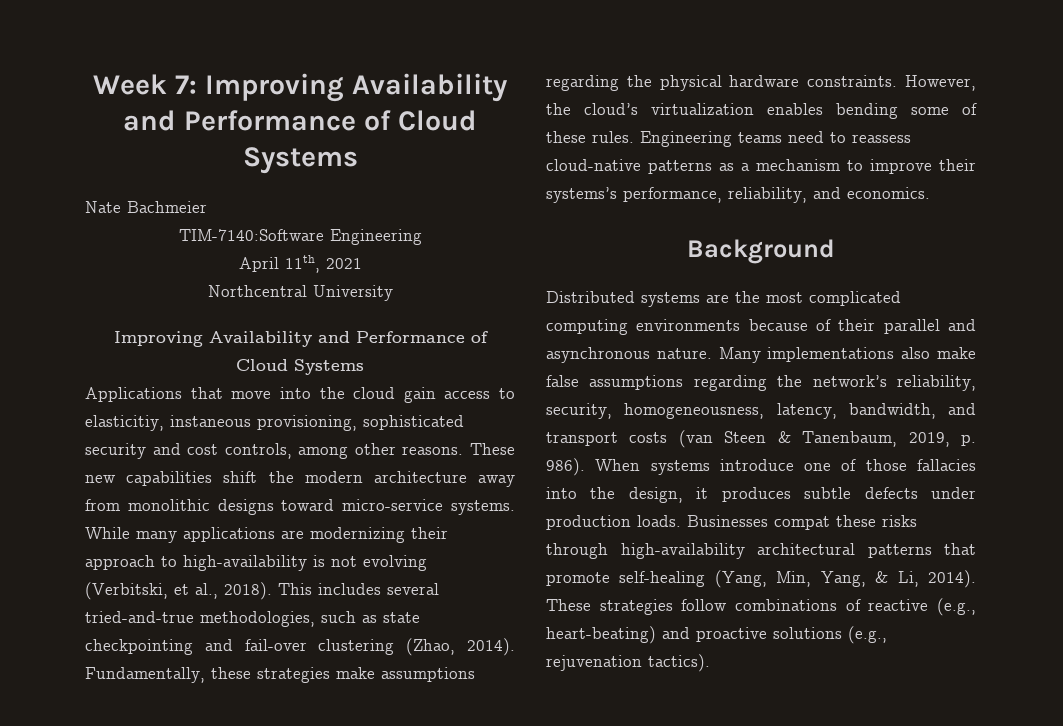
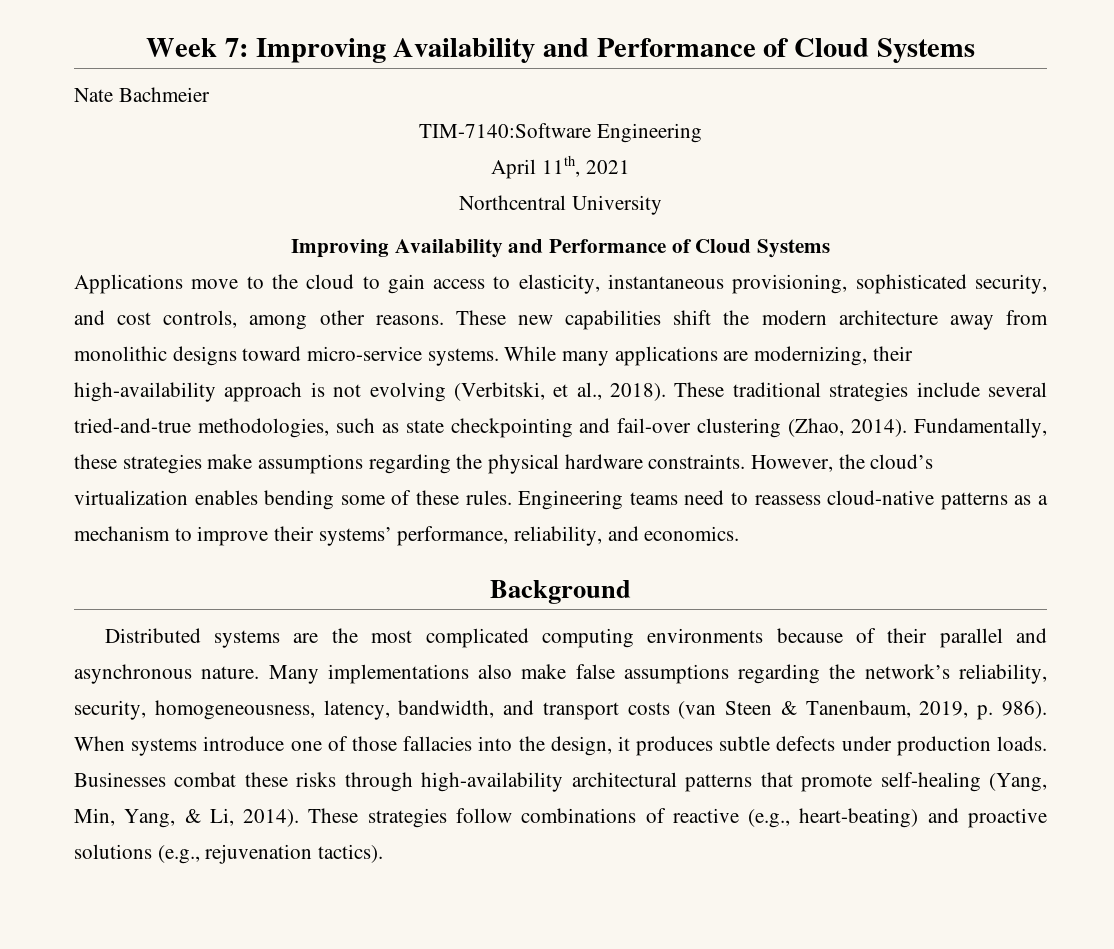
- Applications that move into the cloud gain access to elasticitiy, instaneous provisioning, sophisticated security and cost controls, among other reasons.
+ Applications move to the cloud to gain access to elasticity, instantaneous provisioning, sophisticated security, and cost controls, among other reasons.
- While many applications are modernizing their approach to high-availability is not evolving (Verbitski, et al., 2018).
+ While many applications are modernizing, their high-availability approach is not evolving (Verbitski, et al., 2018).
- This includes several tried-and-true methodologies, such as state checkpointing and fail-over clustering (Zhao, 2014).
+ These traditional strategies include several tried-and-true methodologies, such as state checkpointing and fail-over clustering (Zhao, 2014).
- Engineering teams need to reassess cloud-native patterns as a mechanism to improve their systems’s performance, reliability, and economics.
+ Engineering teams need to reassess cloud-native patterns as a mechanism to improve their systems’ performance, reliability, and economics.
- Businesses compat these risks through high-availability architectural patterns that promote self-healing (Yang, Min, Yang, & Li, 2014).
+ Businesses combat these risks through high-availability architectural patterns that promote self-healing (Yang, Min, Yang, & Li, 2014).

